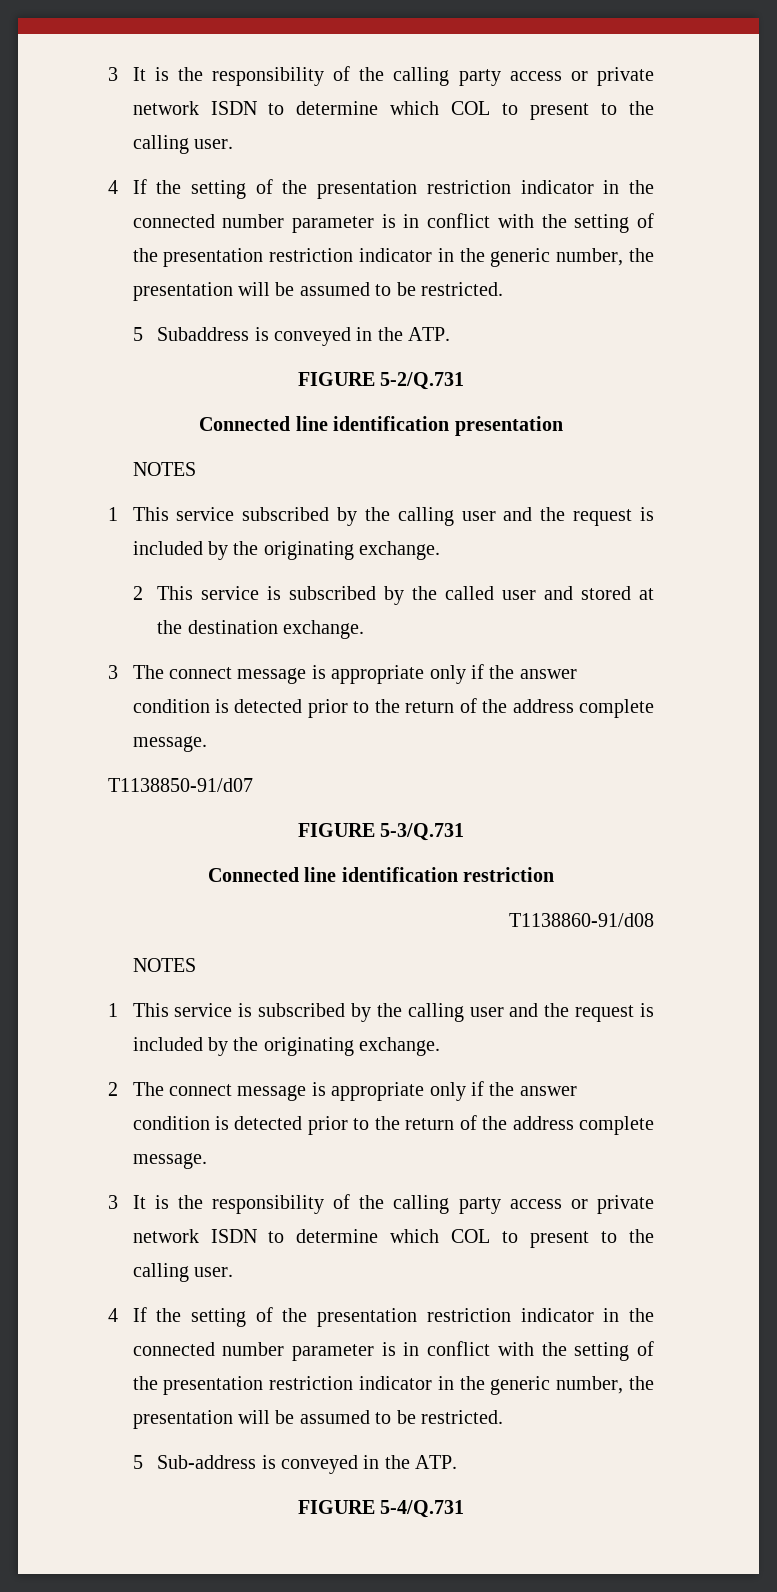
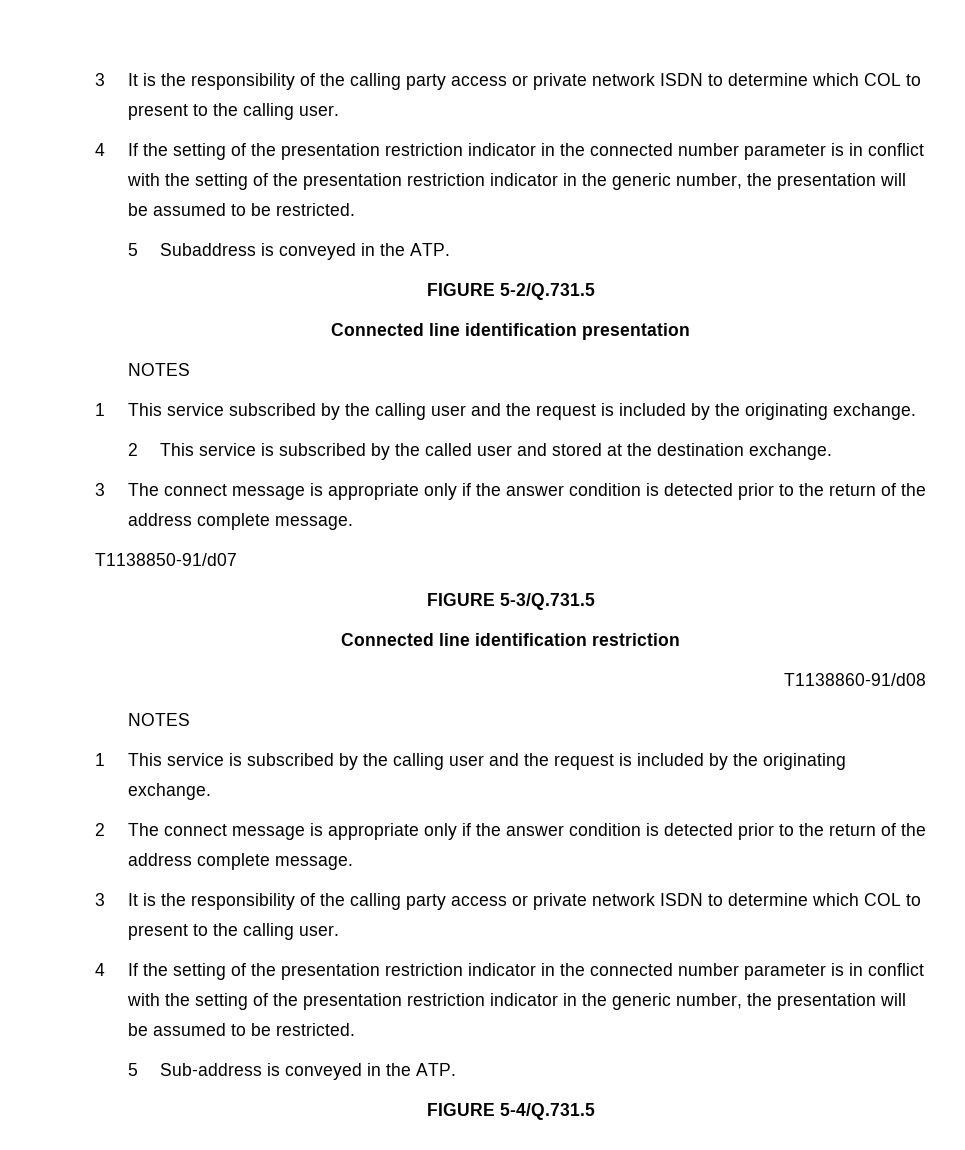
- FIGURE 5-2/Q.731
+ FIGURE 5-2/Q.731.5
- FIGURE 5-3/Q.731
+ FIGURE 5-3/Q.731.5
- FIGURE 5-4/Q.731
+ FIGURE 5-4/Q.731.5

